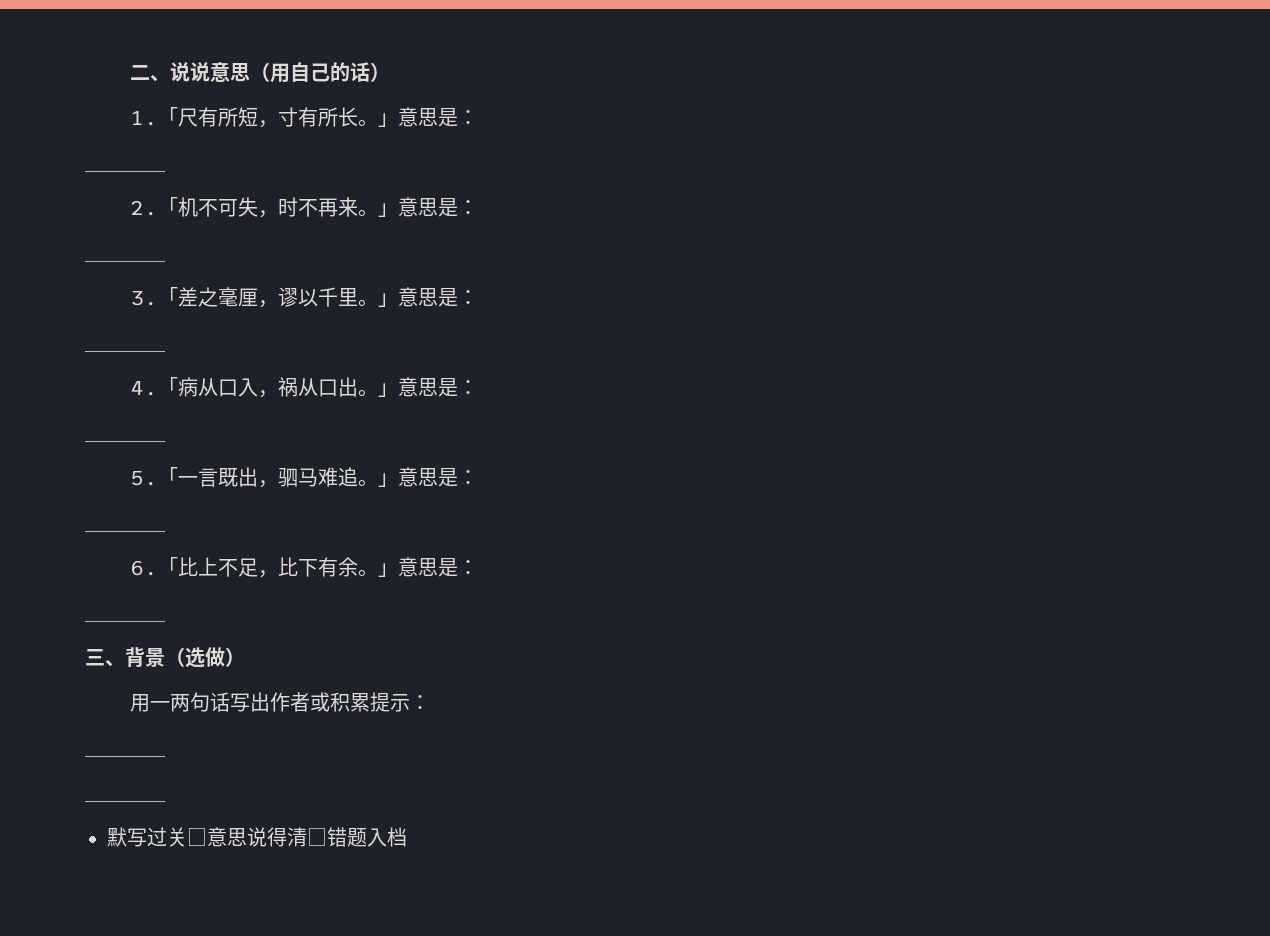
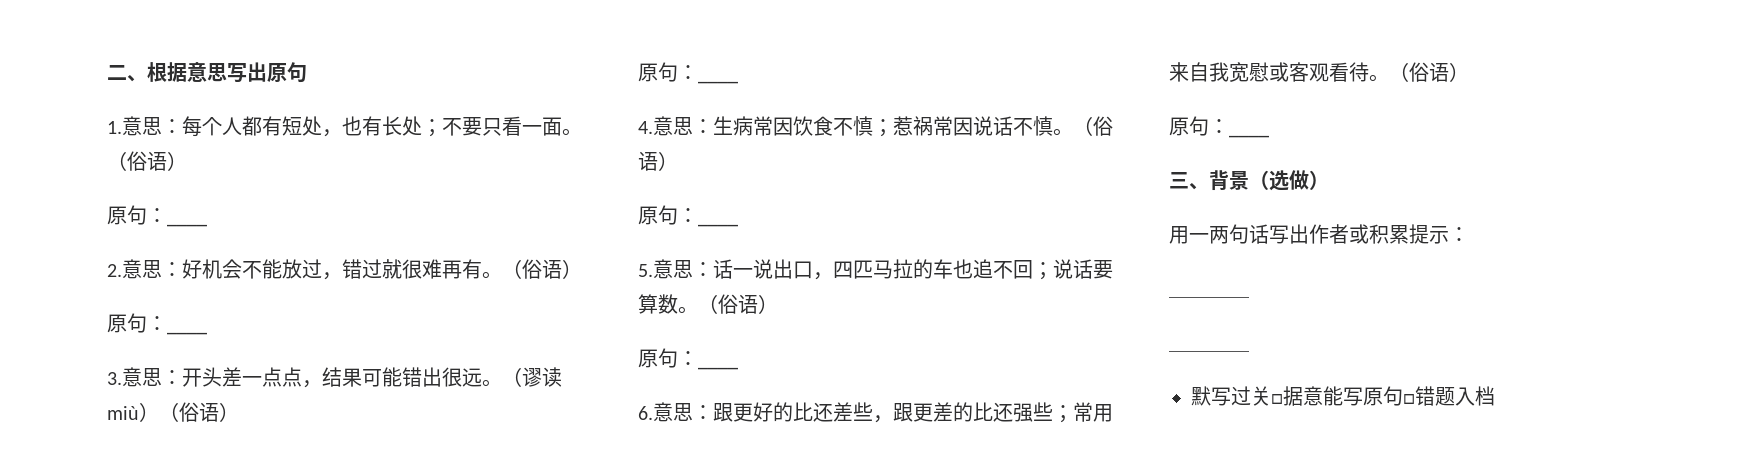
- 二、说说意思（用自己的话）
- 1.「尺有所短，寸有所长。」意思是：
- ＿＿＿＿
- 2.「机不可失，时不再来。」意思是：
- ＿＿＿＿
- 3.「差之毫厘，谬以千里。」意思是：
- ＿＿＿＿
- 4.「病从口入，祸从口出。」意思是：
- ＿＿＿＿
- 5.「一言既出，驷马难追。」意思是：
- ＿＿＿＿
- 6.「比上不足，比下有余。」意思是：
- ＿＿＿＿
+ 二、根据意思写出原句
+ 1.意思：每个人都有短处，也有长处；不要只看一面。（俗语）
+ 原句：____
+ 2.意思：好机会不能放过，错过就很难再有。（俗语）
+ 原句：____
+ 3.意思：开头差一点点，结果可能错出很远。（谬读miù）（俗语）
+ 原句：____
+ 4.意思：生病常因饮食不慎；惹祸常因说话不慎。（俗语）
+ 原句：____
+ 5.意思：话一说出口，四匹马拉的车也追不回；说话要算数。（俗语）
+ 原句：____
+ 6.意思：跟更好的比还差些，跟更差的比还强些；常用来自我宽慰或客观看待。（俗语）
+ 原句：____
- 默写过关□意思说得清□错题入档
+ 默写过关□据意能写原句□错题入档

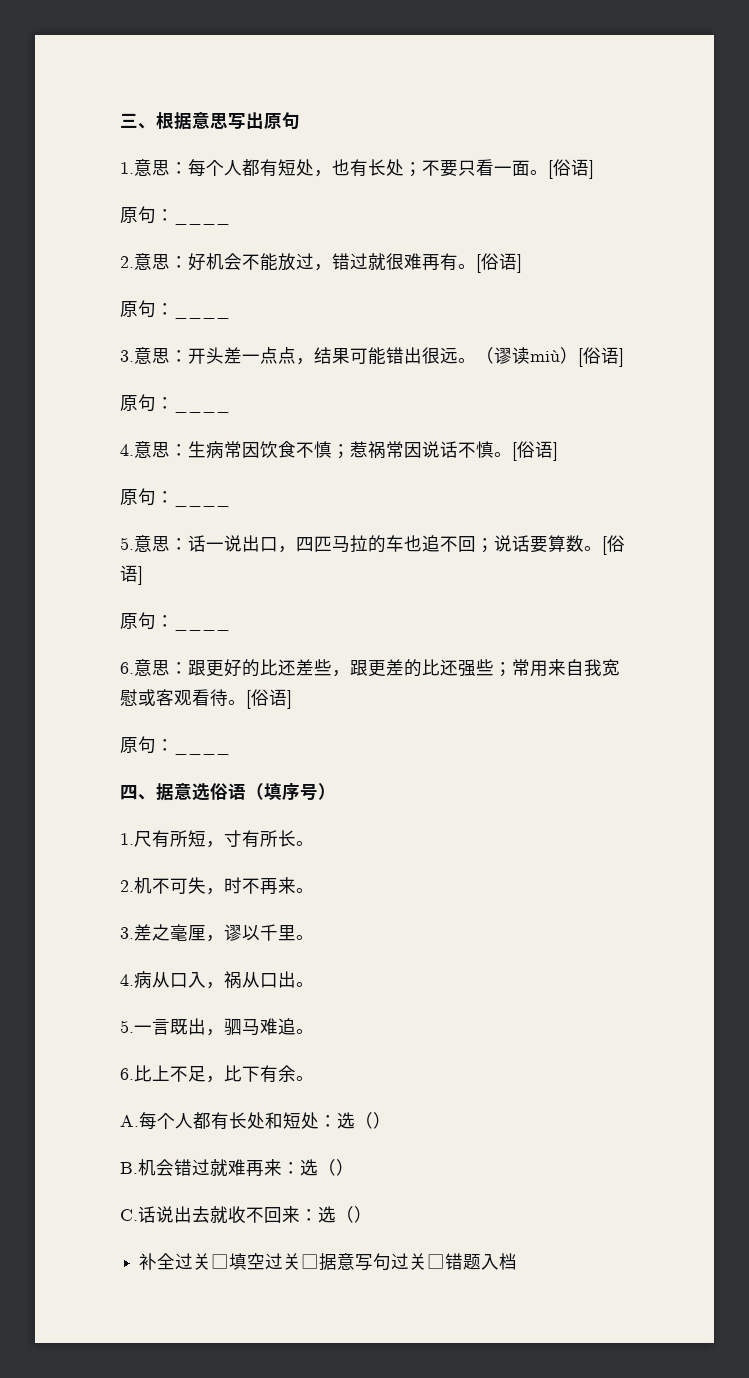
- 二、根据意思写出原句
+ 三、根据意思写出原句
- 1.意思：每个人都有短处，也有长处；不要只看一面。（俗语）
+ 1.意思：每个人都有短处，也有长处；不要只看一面。[俗语]
- 2.意思：好机会不能放过，错过就很难再有。（俗语）
+ 2.意思：好机会不能放过，错过就很难再有。[俗语]
- （谬读miù）（俗语）
+ （谬读miù）[俗语]
- 4.意思：生病常因饮食不慎；惹祸常因说话不慎。（俗语）
+ 4.意思：生病常因饮食不慎；惹祸常因说话不慎。[俗语]
- 5.意思：话一说出口，四匹马拉的车也追不回；说话要算数。（俗语）
+ 5.意思：话一说出口，四匹马拉的车也追不回；说话要算数。[俗语]
- 6.意思：跟更好的比还差些，跟更差的比还强些；常用来自我宽慰或客观看待。（俗语）
+ 6.意思：跟更好的比还差些，跟更差的比还强些；常用来自我宽慰或客观看待。[俗语]
  原句：____
- 三、背景（选做）
- 用一两句话写出作者或积累提示：
- ＿＿＿＿
- ＿＿＿＿
- 默写过关□据意能写原句□错题入档
+ 四、据意选俗语（填序号）
+ 1.尺有所短，寸有所长。
+ 2.机不可失，时不再来。
+ 3.差之毫厘，谬以千里。
+ 4.病从口入，祸从口出。
+ 5.一言既出，驷马难追。
+ 6.比上不足，比下有余。
+ A.每个人都有长处和短处：选（）
+ B.机会错过就难再来：选（）
+ C.话说出去就收不回来：选（）
+ 补全过关□填空过关□据意写句过关□错题入档

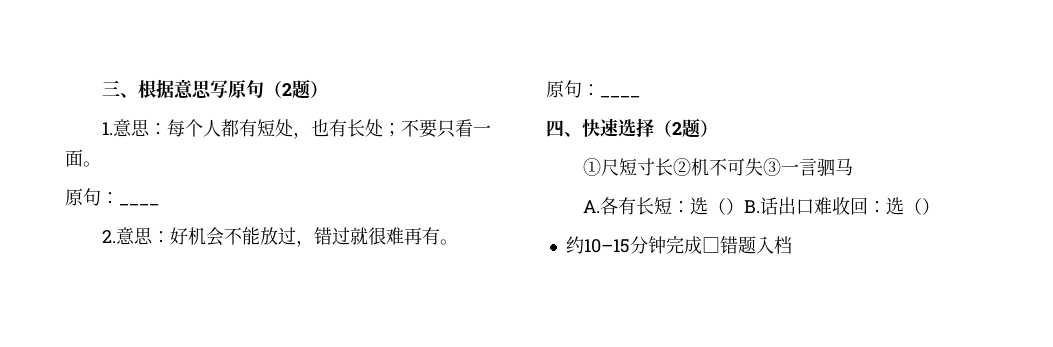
- 三、根据意思写出原句
+ 三、根据意思写原句（2题）
- 1.意思：每个人都有短处，也有长处；不要只看一面。[俗语]
+ 1.意思：每个人都有短处，也有长处；不要只看一面。
- 2.意思：好机会不能放过，错过就很难再有。[俗语]
+ 2.意思：好机会不能放过，错过就很难再有。
  原句：____
- 3.意思：开头差一点点，结果可能错出很远。（谬读miù）[俗语]
- 原句：____
- 4.意思：生病常因饮食不慎；惹祸常因说话不慎。[俗语]
- 原句：____
- 5.意思：话一说出口，四匹马拉的车也追不回；说话要算数。[俗语]
- 原句：____
- 6.意思：跟更好的比还差些，跟更差的比还强些；常用来自我宽慰或客观看待。[俗语]
- 原句：____
- 四、据意选俗语（填序号）
- 1.尺有所短，寸有所长。
- 2.机不可失，时不再来。
- 3.差之毫厘，谬以千里。
- 4.病从口入，祸从口出。
- 5.一言既出，驷马难追。
- 6.比上不足，比下有余。
- A.每个人都有长处和短处：选（）
- B.机会错过就难再来：选（）
- C.话说出去就收不回来：选（）
- 补全过关□填空过关□据意写句过关□错题入档
+ 四、快速选择（2题）
+ ①尺短寸长②机不可失③一言驷马
+ A.各有长短：选（）B.话出口难收回：选（）
+ 约10–15分钟完成□错题入档

